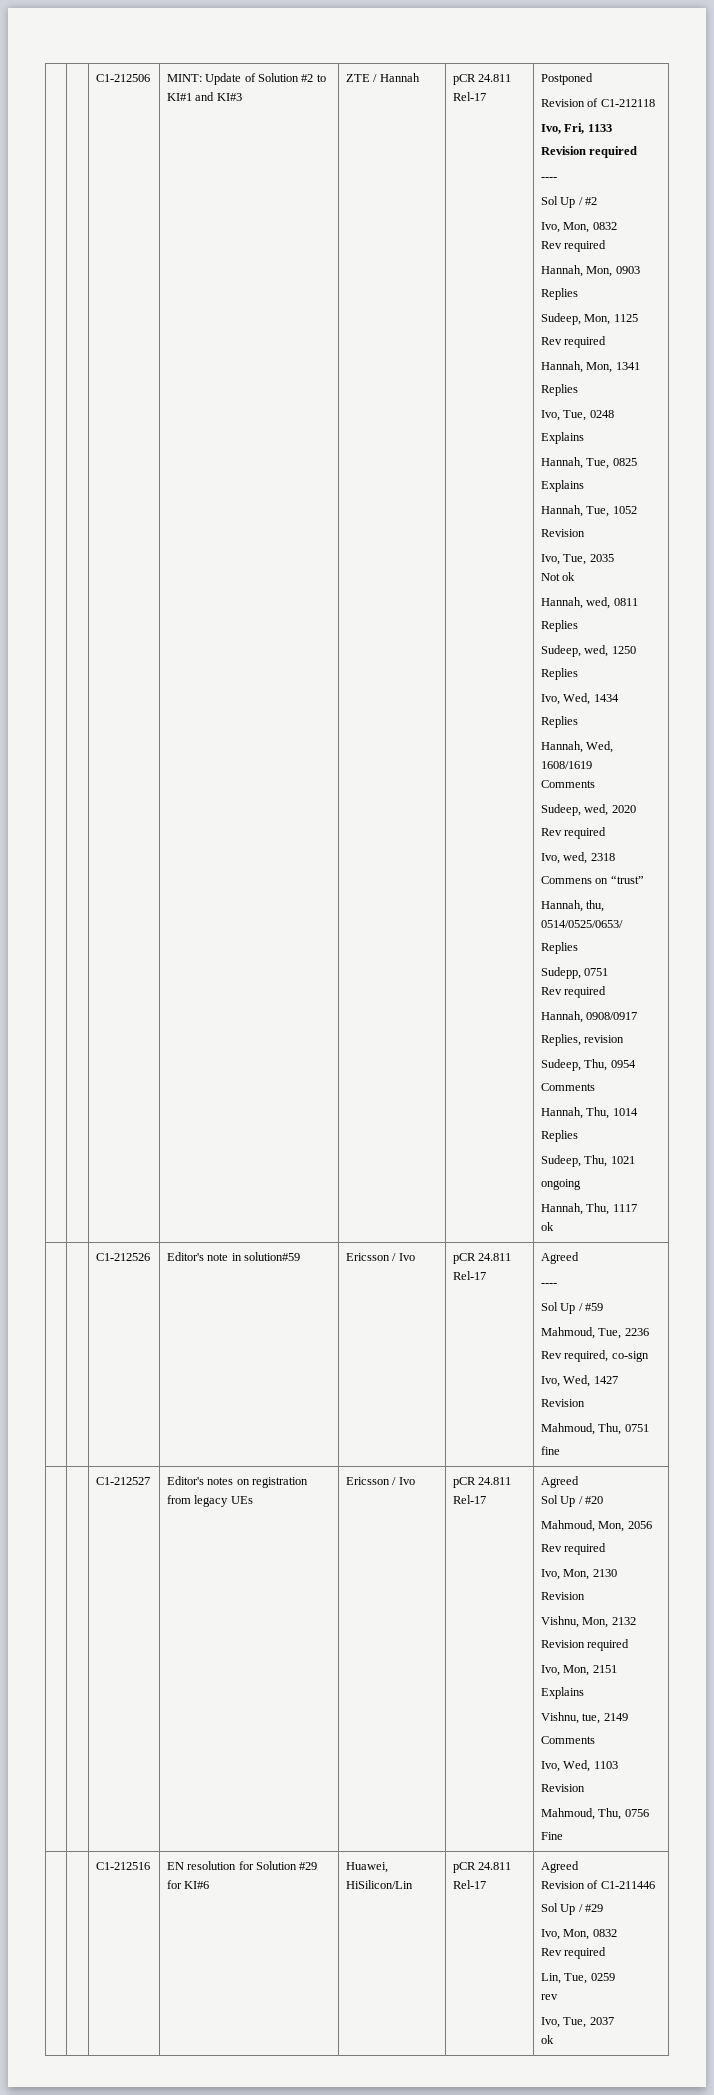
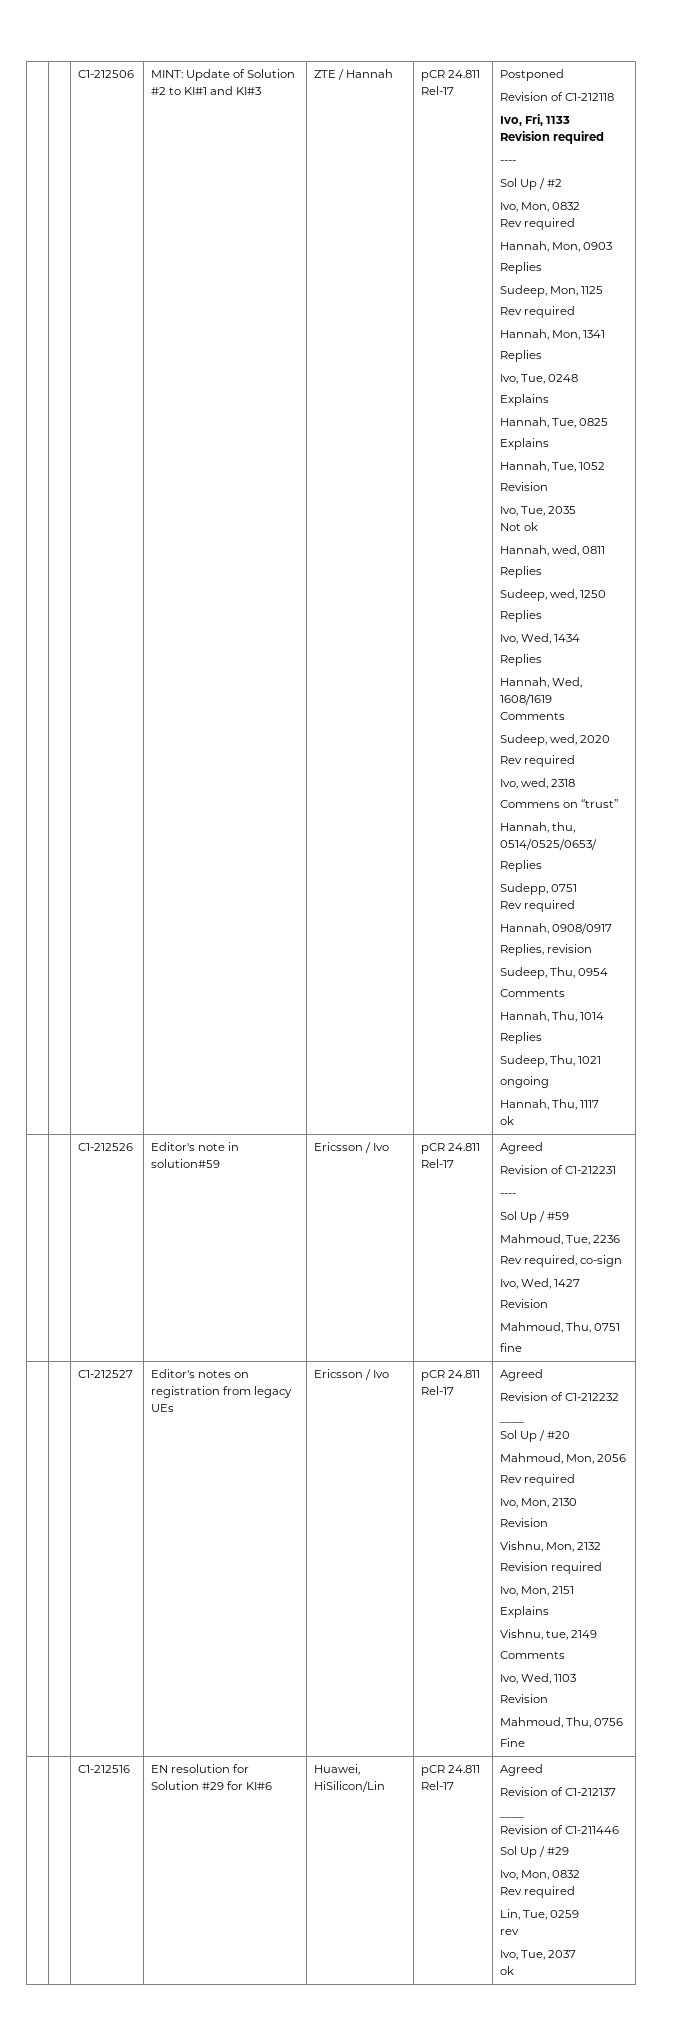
  | | C1-212526 | Editor's note in solution#59 | Ericsson / Ivo | pCR 24.811 Rel-17 | Agreed
+ Revision of C1-212231
+ Revision of C1-212232
+ ____
  | | C1-212516 | EN resolution for Solution #29 for KI#6 | Huawei, HiSilicon/Lin | pCR 24.811 Rel-17 | Agreed
+ Revision of C1-212137
+ ____

